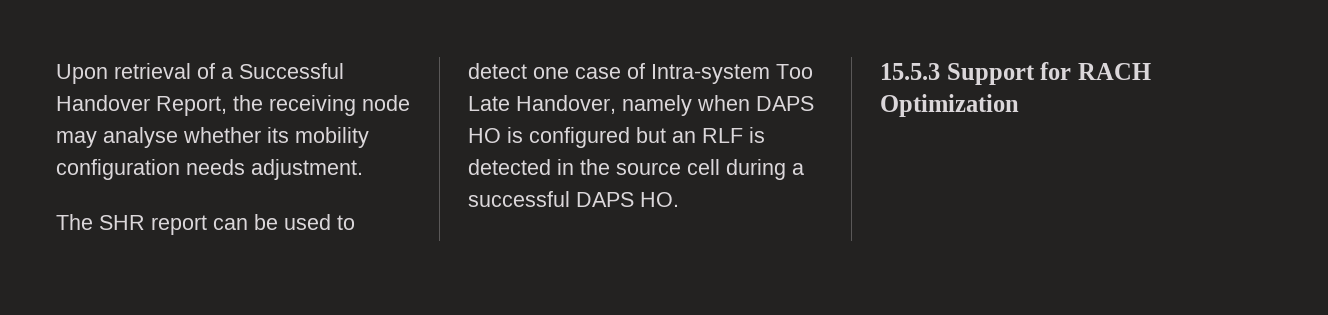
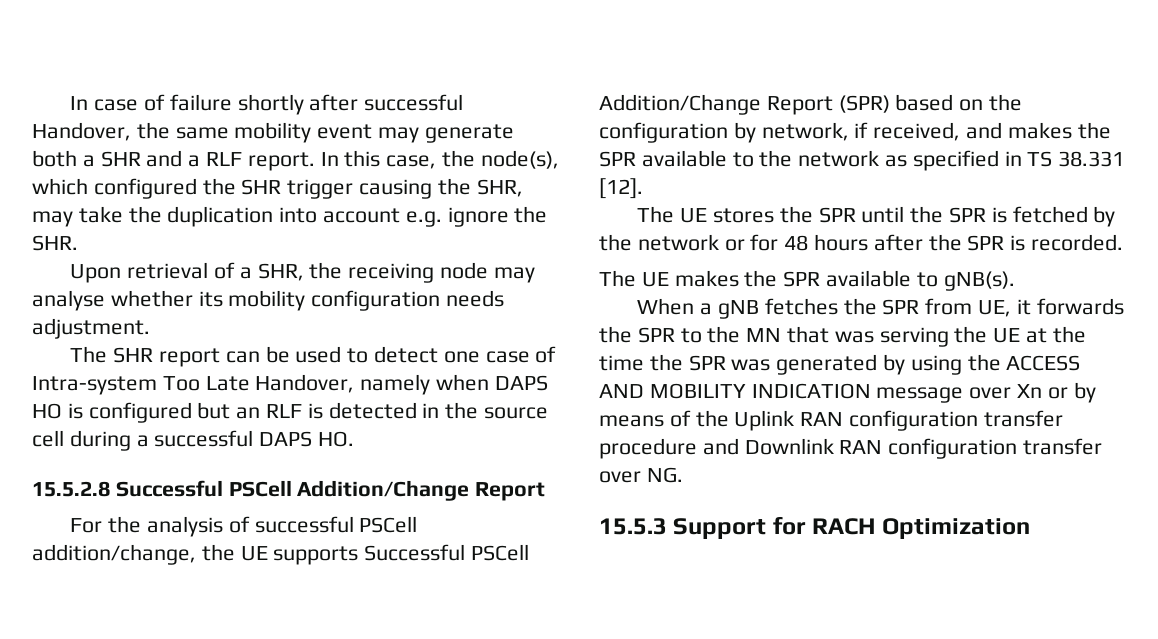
+ In case of failure shortly after successful Handover, the same mobility event may generate both a SHR and a RLF report. In this case, the node(s), which configured the SHR trigger causing the SHR, may take the duplication into account e.g. ignore the SHR.
- Upon retrieval of a Successful Handover Report, the receiving node may analyse whether its mobility configuration needs adjustment.
+ Upon retrieval of a SHR, the receiving node may analyse whether its mobility configuration needs adjustment.
+ 15.5.2.8 Successful PSCell Addition/Change Report
+ For the analysis of successful PSCell addition/change, the UE supports Successful PSCell Addition/Change Report (SPR) based on the configuration by network, if received, and makes the SPR available to the network as specified in TS 38.331 [12].
+ The UE stores the SPR until the SPR is fetched by the network or for 48 hours after the SPR is recorded.
+ The UE makes the SPR available to gNB(s).
+ When a gNB fetches the SPR from UE, it forwards the SPR to the MN that was serving the UE at the time the SPR was generated by using the ACCESS AND MOBILITY INDICATION message over Xn or by means of the Uplink RAN configuration transfer procedure and Downlink RAN configuration transfer over NG.

